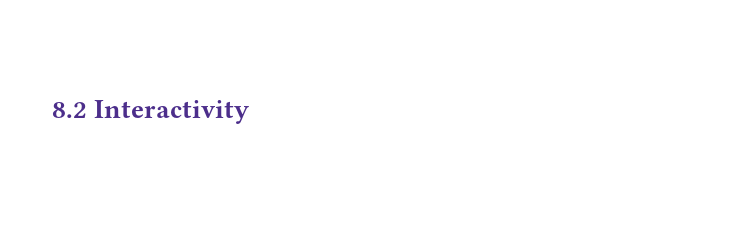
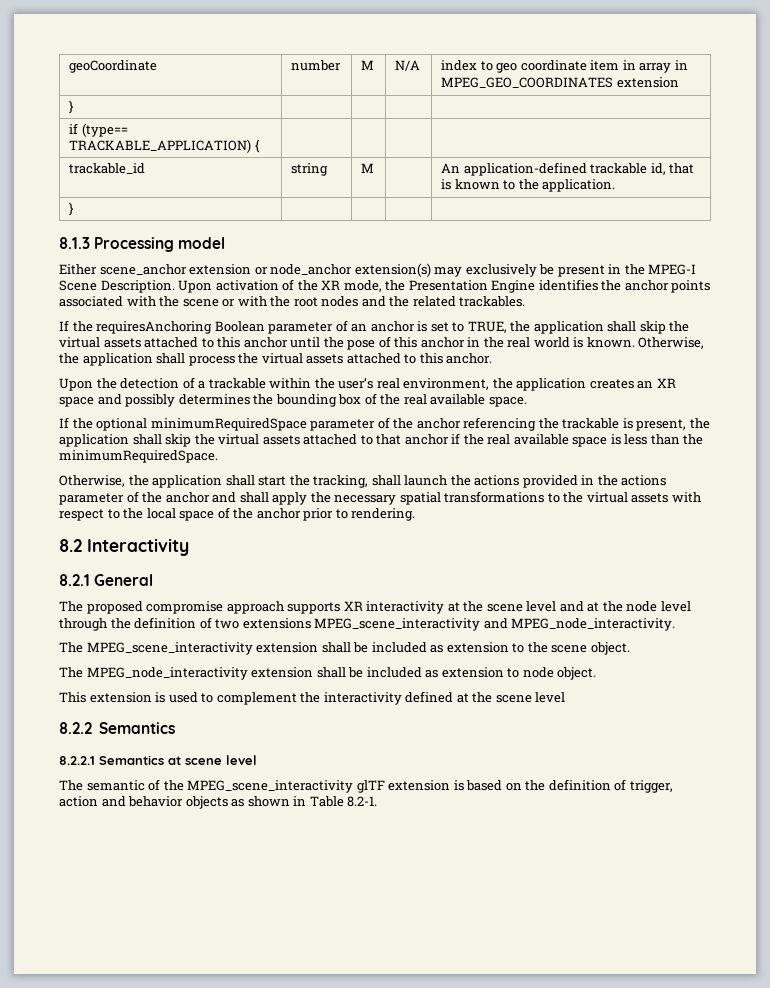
+ geoCoordinate | number | M | N/A | index to geo coordinate item in array in MPEG_GEO_COORDINATES extension
+ } | | | |
+ if (type== TRACKABLE_APPLICATION) { | | | |
+ trackable_id | string | M | | An application-defined trackable id, that is known to the application.
+ } | | | |
+ 8.1.3 Processing model
+ Either scene_anchor extension or node_anchor extension(s) may exclusively be present in the MPEG-I Scene Description. Upon activation of the XR mode, the Presentation Engine identifies the anchor points associated with the scene or with the root nodes and the related trackables.
+ If the requiresAnchoring Boolean parameter of an anchor is set to TRUE, the application shall skip the virtual assets attached to this anchor until the pose of this anchor in the real world is known. Otherwise, the application shall process the virtual assets attached to this anchor.
+ Upon the detection of a trackable within the user’s real environment, the application creates an XR space and possibly determines the bounding box of the real available space.
+ If the optional minimumRequiredSpace parameter of the anchor referencing the trackable is present, the application shall skip the virtual assets attached to that anchor if the real available space is less than the minimumRequiredSpace.
+ Otherwise, the application shall start the tracking, shall launch the actions provided in the actions parameter of the anchor and shall apply the necessary spatial transformations to the virtual assets with respect to the local space of the anchor prior to rendering.
  8.2 Interactivity
+ 8.2.1 General
+ The proposed compromise approach supports XR interactivity at the scene level and at the node level through the definition of two extensions MPEG_scene_interactivity and MPEG_node_interactivity.
+ The MPEG_scene_interactivity extension shall be included as extension to the scene object.
+ The MPEG_node_interactivity extension shall be included as extension to node object.
+ This extension is used to complement the interactivity defined at the scene level
+ 8.2.2 Semantics
+ 8.2.2.1 Semantics at scene level
+ The semantic of the MPEG_scene_interactivity glTF extension is based on the definition of trigger, action and behavior objects as shown in Table 8.2-1.

